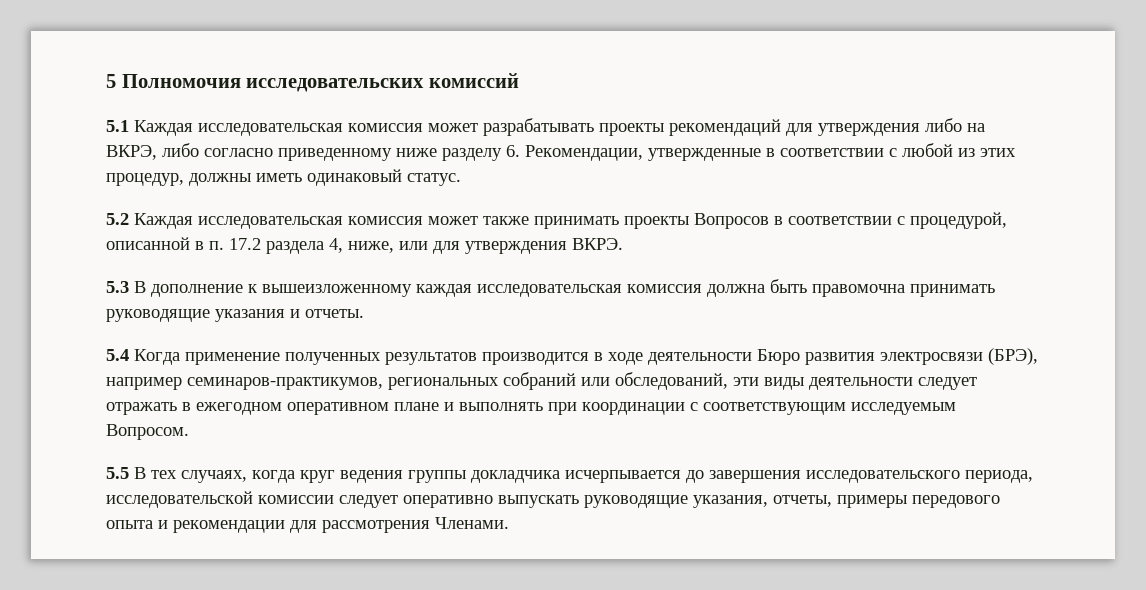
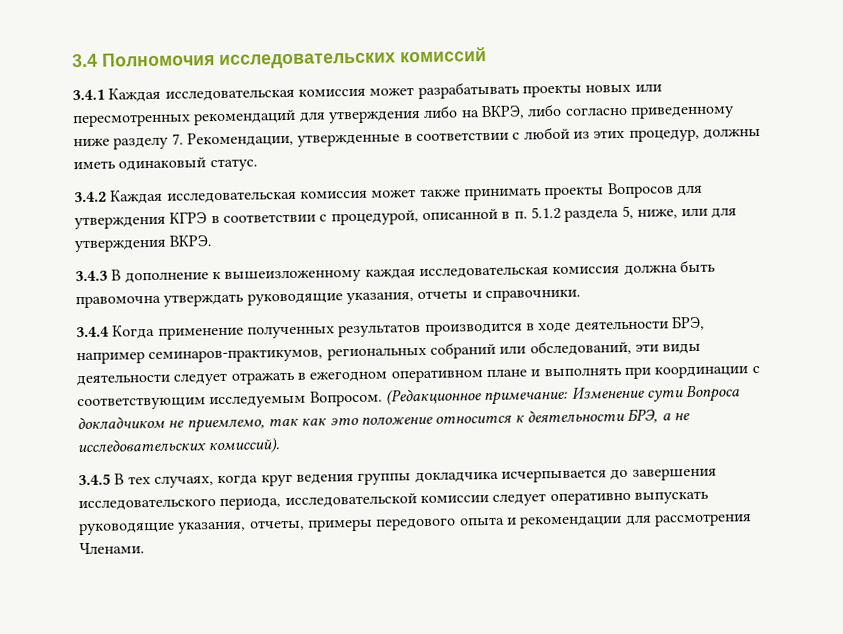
- 5 Полномочия исследовательских комиссий
+ 3.4 Полномочия исследовательских комиссий
- 5.1 Каждая исследовательская комиссия может разрабатывать проекты рекомендаций для утверждения либо на ВКРЭ, либо согласно приведенному ниже разделу 6. Рекомендации, утвержденные в соответствии с любой из этих процедур, должны иметь одинаковый статус.
+ 3.4.1 Каждая исследовательская комиссия может разрабатывать проекты новых или пересмотренных рекомендаций для утверждения либо на ВКРЭ, либо согласно приведенному ниже разделу 7. Рекомендации, утвержденные в соответствии с любой из этих процедур, должны иметь одинаковый статус.
- 5.2 Каждая исследовательская комиссия может также принимать проекты Вопросов в соответствии с процедурой, описанной в п. 17.2 раздела 4, ниже, или для утверждения ВКРЭ.
+ 3.4.2 Каждая исследовательская комиссия может также принимать проекты Вопросов для утверждения КГРЭ в соответствии с процедурой, описанной в п. 5.1.2 раздела 5, ниже, или для утверждения ВКРЭ.
- 5.3 В дополнение к вышеизложенному каждая исследовательская комиссия должна быть правомочна принимать руководящие указания и отчеты.
- 5.4 Когда применение полученных результатов производится в ходе деятельности Бюро развития электросвязи (БРЭ), например семинаров-практикумов, региональных собраний или обследований, эти виды деятельности следует отражать в ежегодном оперативном плане и выполнять при координации с соответствующим исследуемым Вопросом.
- 5.5 В тех случаях, когда круг ведения группы докладчика исчерпывается до завершения исследовательского периода, исследовательской комиссии следует оперативно выпускать руководящие указания, отчеты, примеры передового опыта и рекомендации для рассмотрения Членами.
+ 3.4.3 В дополнение к вышеизложенному каждая исследовательская комиссия должна быть правомочна утверждать руководящие указания, отчеты и справочники.
+ 3.4.4 Когда применение полученных результатов производится в ходе деятельности БРЭ, например семинаров-практикумов, региональных собраний или обследований, эти виды деятельности следует отражать в ежегодном оперативном плане и выполнять при координации с соответствующим исследуемым Вопросом. (Редакционное примечание: Изменение сути Вопроса докладчиком не приемлемо, так как это положение относится к деятельности БРЭ, а не исследовательских комиссий).
+ 3.4.5 В тех случаях, когда круг ведения группы докладчика исчерпывается до завершения исследовательского периода, исследовательской комиссии следует оперативно выпускать руководящие указания, отчеты, примеры передового опыта и рекомендации для рассмотрения Членами.

